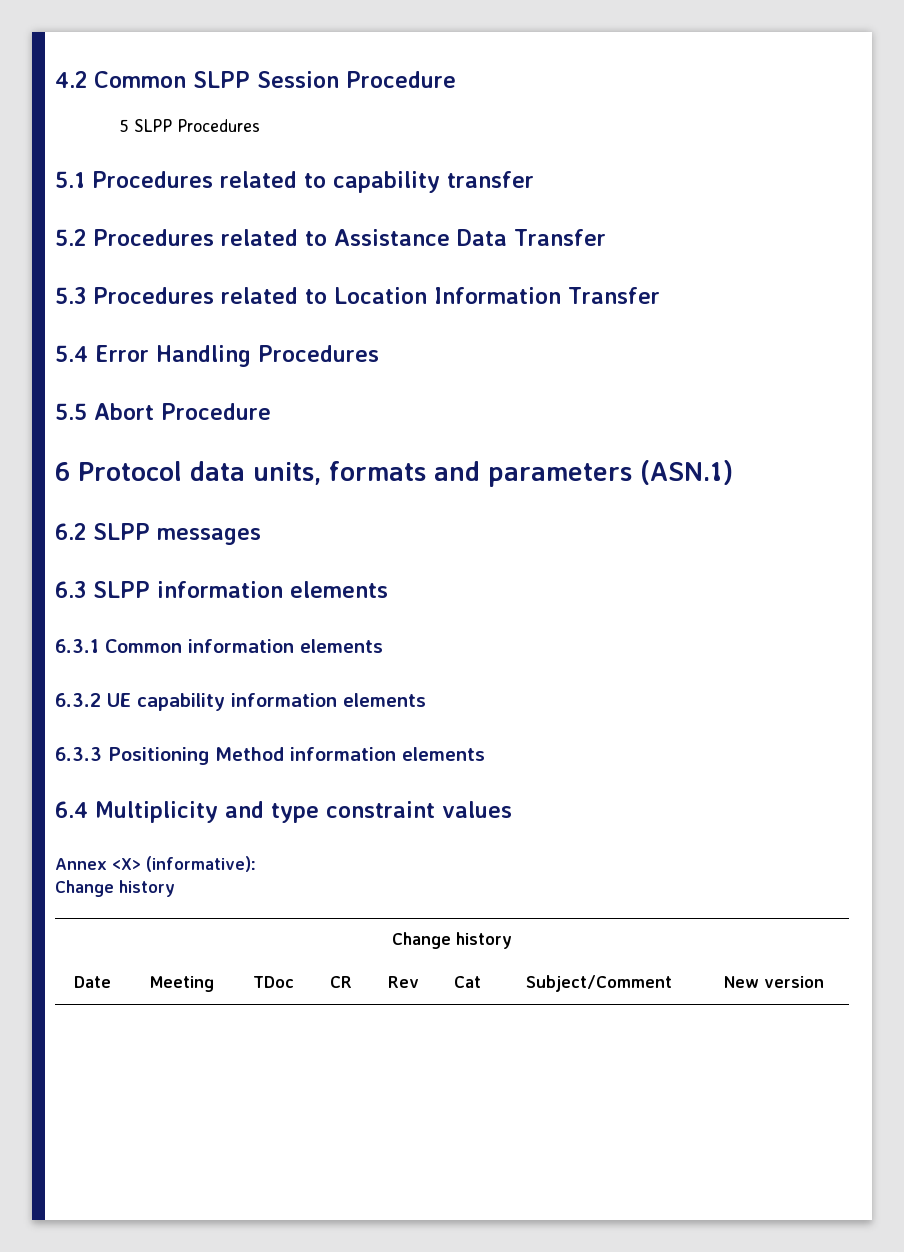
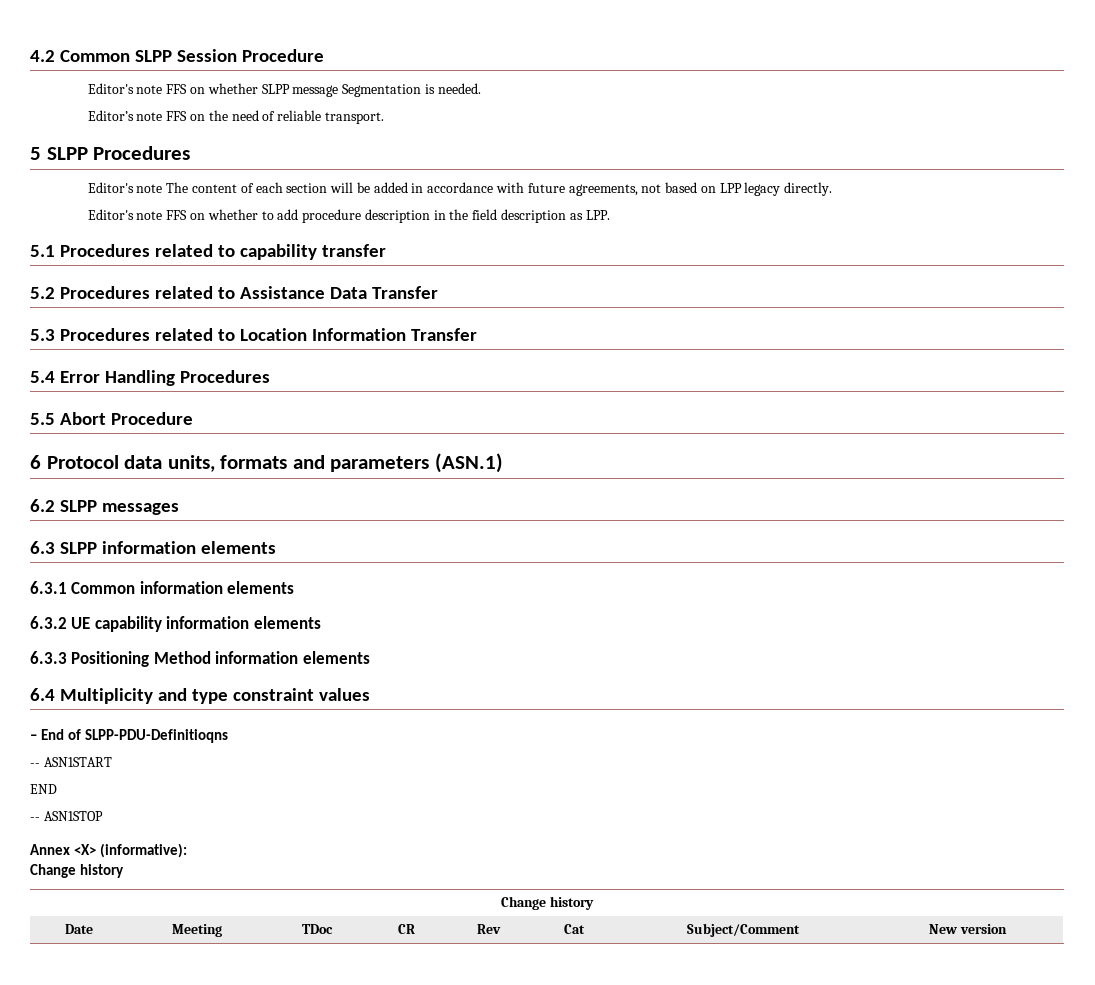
+ Editor's note FFS on whether SLPP message Segmentation is needed.
+ Editor’s note FFS on the need of reliable transport.
  5 SLPP Procedures
+ Editor's note The content of each section will be added in accordance with future agreements, not based on LPP legacy directly.
+ Editor's note FFS on whether to add procedure description in the field description as LPP.
+ – End of SLPP-PDU-Definitioqns
+ -- ASN1START
+ END
+ -- ASN1STOP

